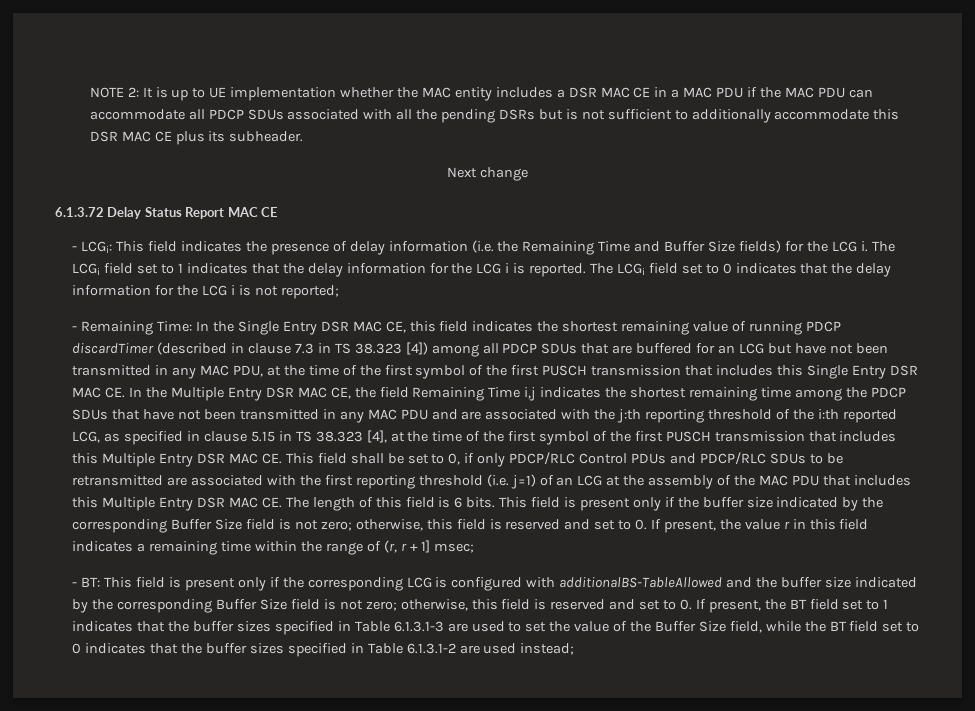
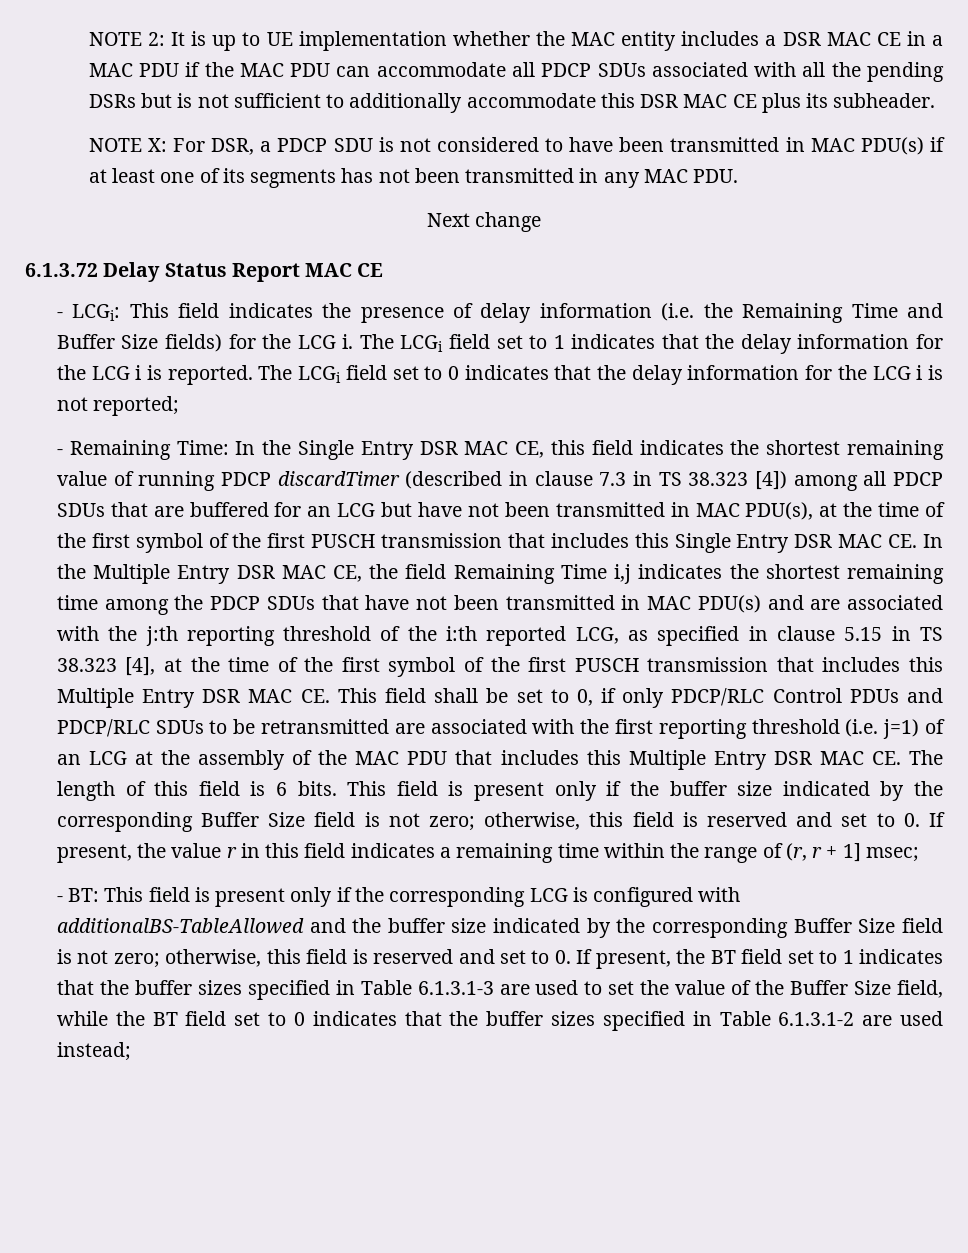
+ NOTE X: For DSR, a PDCP SDU is not considered to have been transmitted in MAC PDU(s) if at least one of its segments has not been transmitted in any MAC PDU.
- In the Single Entry DSR MAC CE, this field indicates the shortest remaining value of running PDCP discardTimer (described in clause 7.3 in TS 38.323 [4]) among all PDCP SDUs that are buffered for an LCG but have not been transmitted in any MAC PDU, at the time of the first symbol of the first PUSCH transmission that includes this Single Entry DSR MAC CE. In the Multiple Entry DSR MAC CE, the field Remaining Time i,j indicates the shortest remaining time among the PDCP SDUs that have not been transmitted in any MAC PDU and are associated with the j:th reporting threshold of the i:th reported LCG, as specified in clause 5.15 in TS 38.323 [4], at the time of the first symbol of the first PUSCH transmission that includes this Multiple Entry DSR MAC CE. This field shall be set to 0, if only PDCP/RLC Control PDUs and PDCP/RLC SDUs to be retransmitted are associated with the first reporting threshold (i.e. j=1) of an LCG at the assembly of the MAC PDU that includes this Multiple Entry DSR MAC CE. The length of this field is 6 bits.
+ In the Single Entry DSR MAC CE, this field indicates the shortest remaining value of running PDCP discardTimer (described in clause 7.3 in TS 38.323 [4]) among all PDCP SDUs that are buffered for an LCG but have not been transmitted in MAC PDU(s), at the time of the first symbol of the first PUSCH transmission that includes this Single Entry DSR MAC CE. In the Multiple Entry DSR MAC CE, the field Remaining Time i,j indicates the shortest remaining time among the PDCP SDUs that have not been transmitted in MAC PDU(s) and are associated with the j:th reporting threshold of the i:th reported LCG, as specified in clause 5.15 in TS 38.323 [4], at the time of the first symbol of the first PUSCH transmission that includes this Multiple Entry DSR MAC CE. This field shall be set to 0, if only PDCP/RLC Control PDUs and PDCP/RLC SDUs to be retransmitted are associated with the first reporting threshold (i.e. j=1) of an LCG at the assembly of the MAC PDU that includes this Multiple Entry DSR MAC CE. The length of this field is 6 bits.

